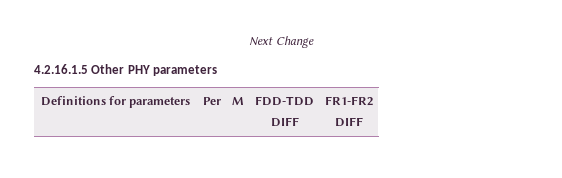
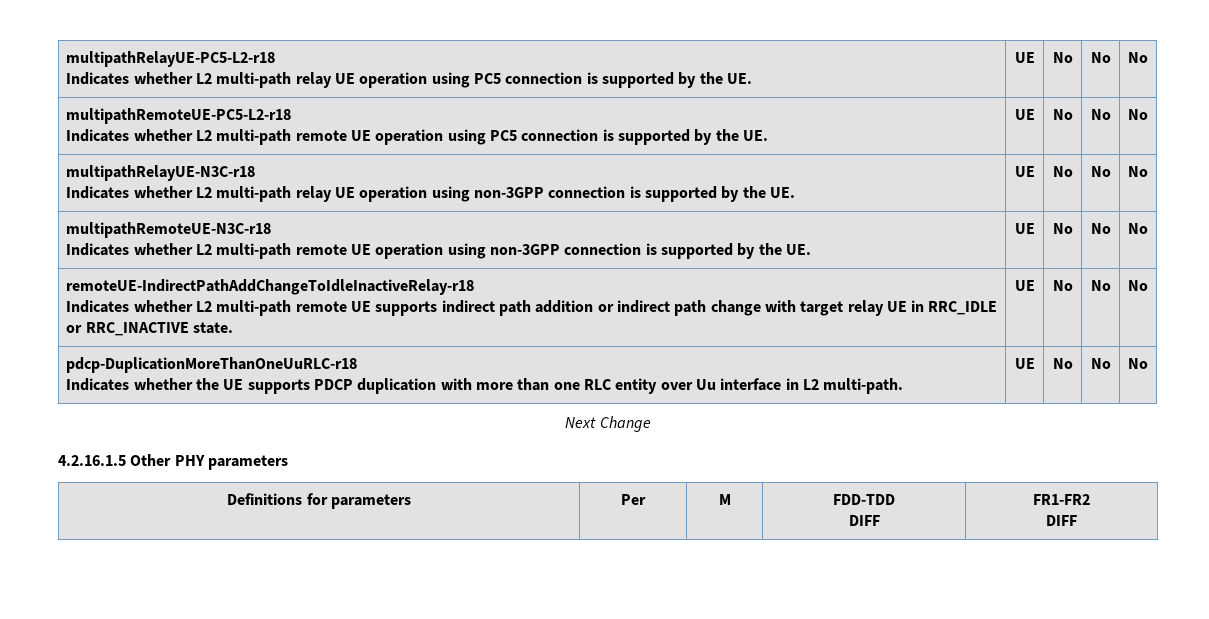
+ multipathRelayUE-PC5-L2-r18
+ Indicates whether L2 multi-path relay UE operation using PC5 connection is supported by the UE. | UE | No | No | No
+ multipathRemoteUE-PC5-L2-r18
+ Indicates whether L2 multi-path remote UE operation using PC5 connection is supported by the UE. | UE | No | No | No
+ multipathRelayUE-N3C-r18
+ Indicates whether L2 multi-path relay UE operation using non-3GPP connection is supported by the UE. | UE | No | No | No
+ multipathRemoteUE-N3C-r18
+ Indicates whether L2 multi-path remote UE operation using non-3GPP connection is supported by the UE. | UE | No | No | No
+ remoteUE-IndirectPathAddChangeToIdleInactiveRelay-r18
+ Indicates whether L2 multi-path remote UE supports indirect path addition or indirect path change with target relay UE in RRC_IDLE or RRC_INACTIVE state. | UE | No | No | No
+ pdcp-DuplicationMoreThanOneUuRLC-r18
+ Indicates whether the UE supports PDCP duplication with more than one RLC entity over Uu interface in L2 multi-path. | UE | No | No | No

